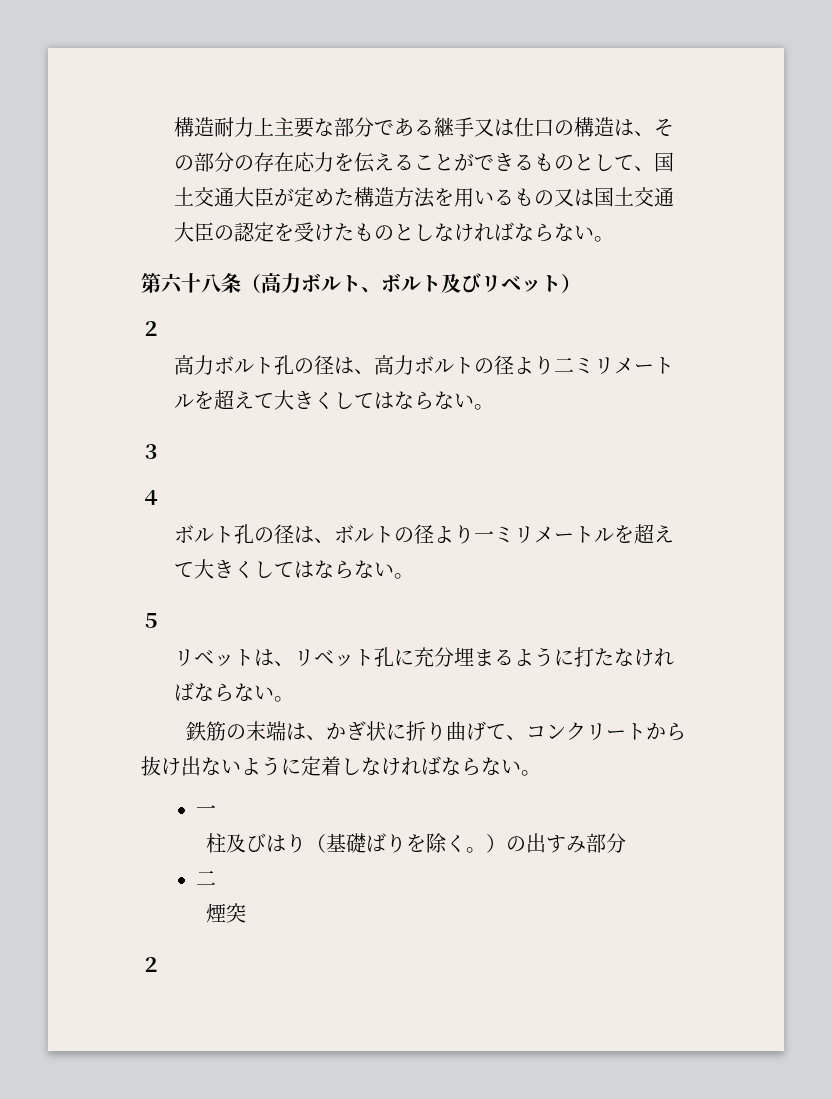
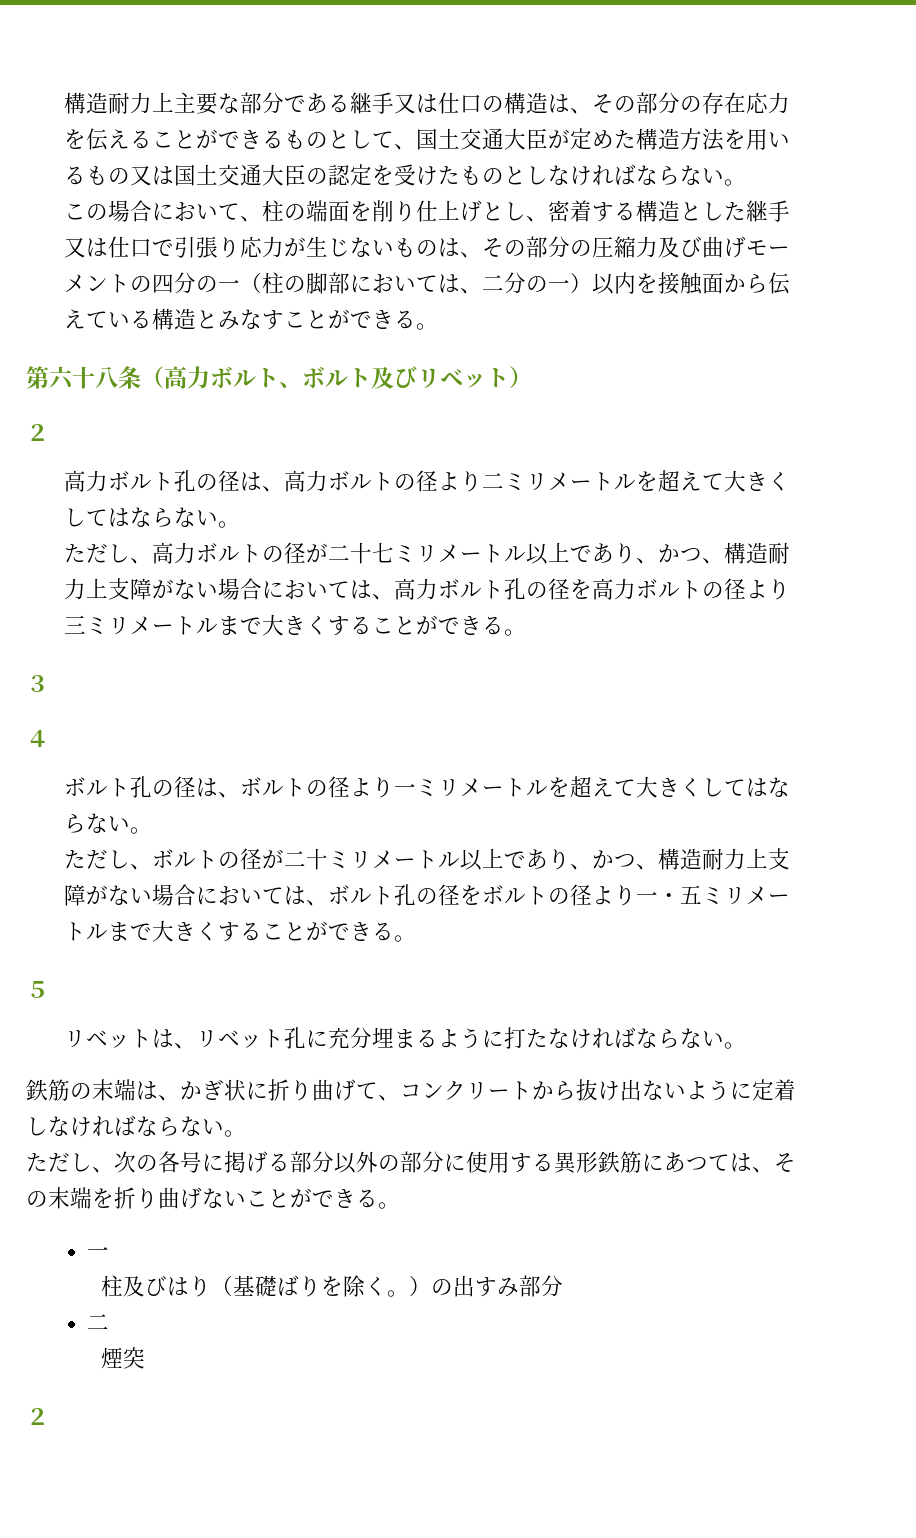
+ この場合において、柱の端面を削り仕上げとし、密着する構造とした継手又は仕口で引張り応力が生じないものは、その部分の圧縮力及び曲げモーメントの四分の一（柱の脚部においては、二分の一）以内を接触面から伝えている構造とみなすことができる。
+ ただし、高力ボルトの径が二十七ミリメートル以上であり、かつ、構造耐力上支障がない場合においては、高力ボルト孔の径を高力ボルトの径より三ミリメートルまで大きくすることができる。
+ ただし、ボルトの径が二十ミリメートル以上であり、かつ、構造耐力上支障がない場合においては、ボルト孔の径をボルトの径より一・五ミリメートルまで大きくすることができる。
+ ただし、次の各号に掲げる部分以外の部分に使用する異形鉄筋にあつては、その末端を折り曲げないことができる。

